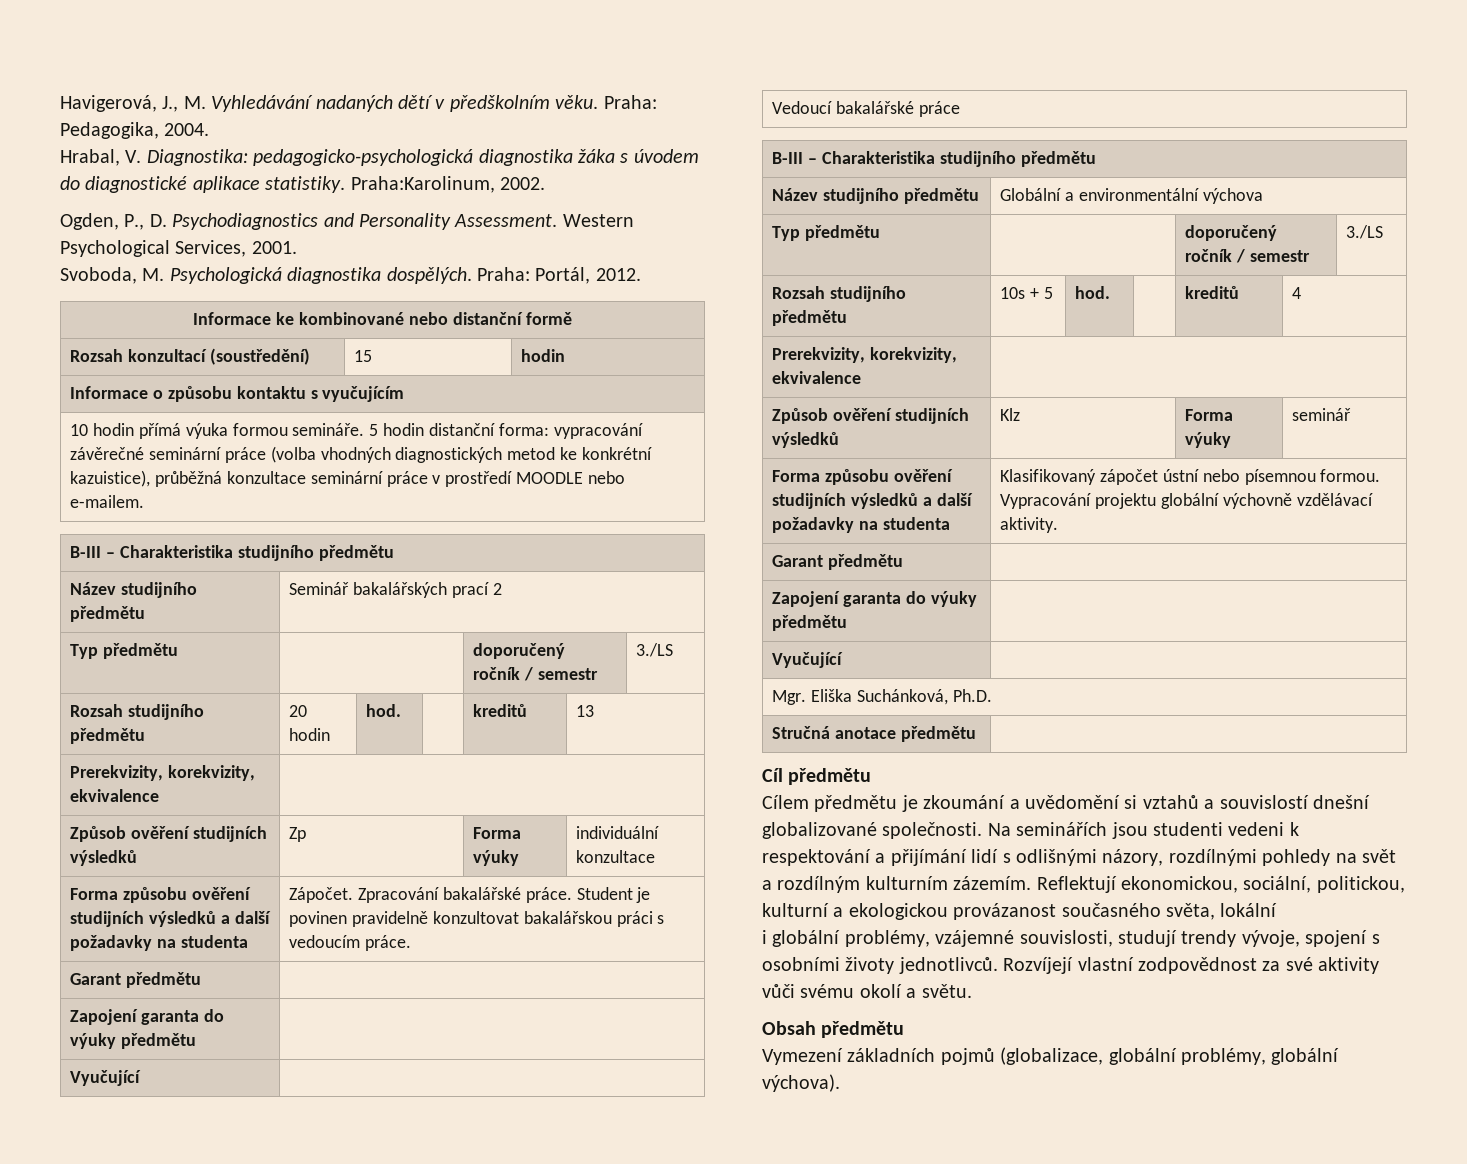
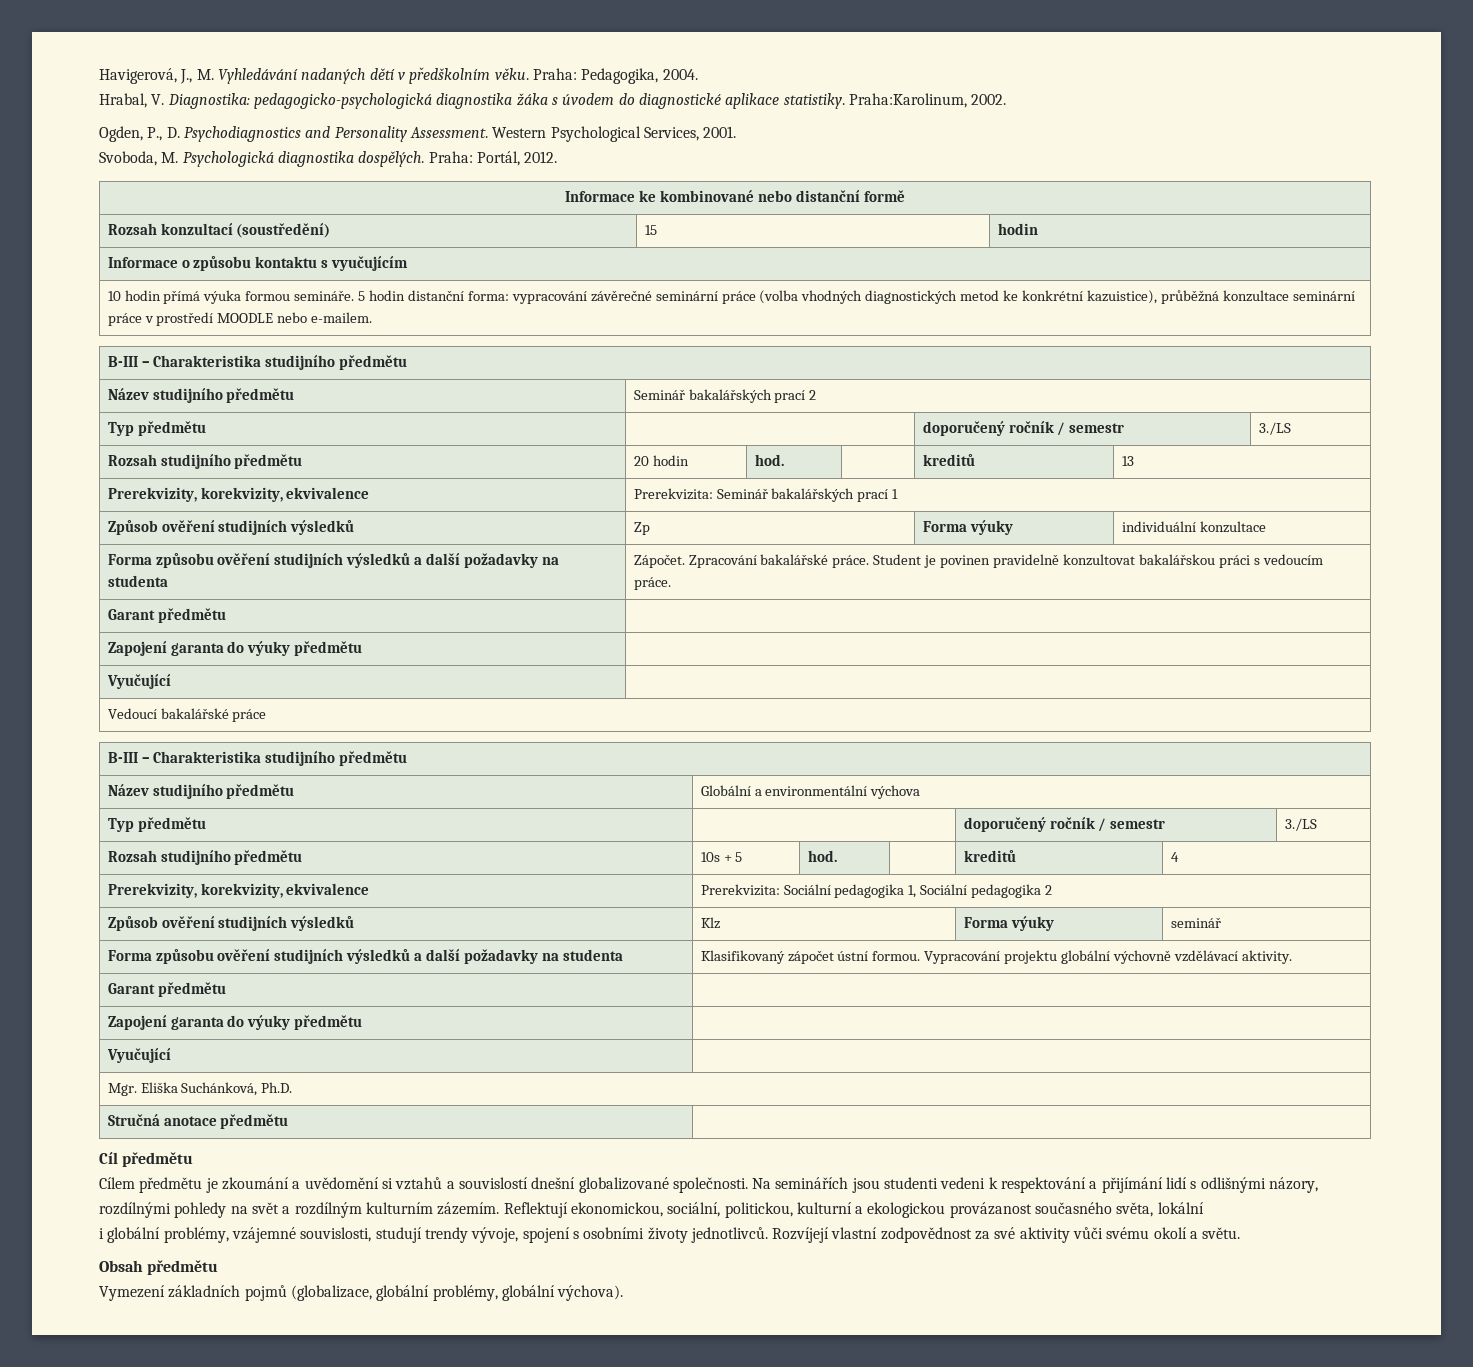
  Rozsah studijního předmětu | 20 hodin | hod. | | kreditů | 13
- Prerekvizity, korekvizity, ekvivalence |
+ Prerekvizity, korekvizity, ekvivalence | Prerekvizita: Seminář bakalářských prací 1
  Rozsah studijního předmětu | 10s + 5 | hod. | | kreditů | 4
- Prerekvizity, korekvizity, ekvivalence |
+ Prerekvizity, korekvizity, ekvivalence | Prerekvizita: Sociální pedagogika 1, Sociální pedagogika 2
- Forma způsobu ověření studijních výsledků a další požadavky na studenta | Klasifikovaný zápočet ústní nebo písemnou formou. Vypracování projektu globální výchovně vzdělávací aktivity.
+ Forma způsobu ověření studijních výsledků a další požadavky na studenta | Klasifikovaný zápočet ústní formou. Vypracování projektu globální výchovně vzdělávací aktivity.

